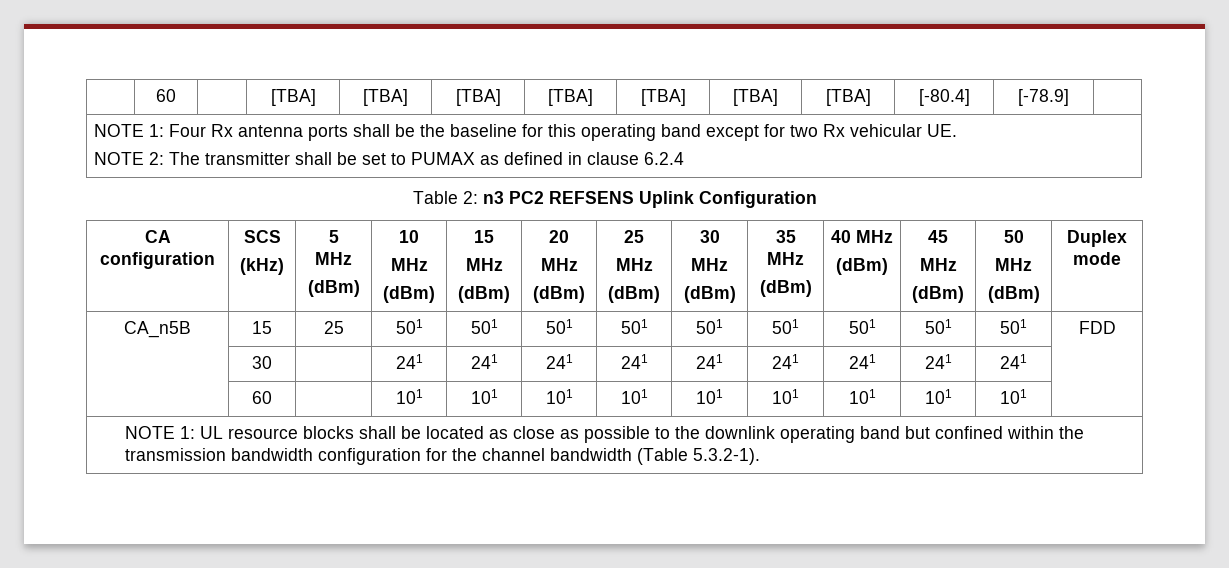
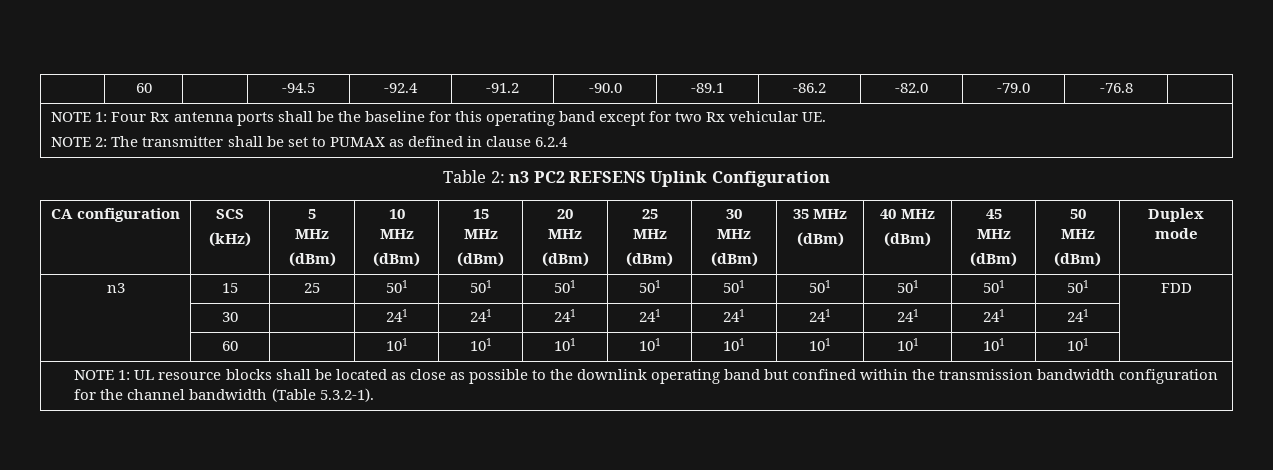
- | 60 | | [TBA] | [TBA] | [TBA] | [TBA] | [TBA] | [TBA] | [TBA] | [-80.4] | [-78.9] |
+ | 60 | | -94.5 | -92.4 | -91.2 | -90.0 | -89.1 | -86.2 | -82.0 | -79.0 | -76.8 |
- CA_n5B | 15 | 25 | 501 | 501 | 501 | 501 | 501 | 501 | 501 | 501 | 501 | FDD
+ n3 | 15 | 25 | 501 | 501 | 501 | 501 | 501 | 501 | 501 | 501 | 501 | FDD

